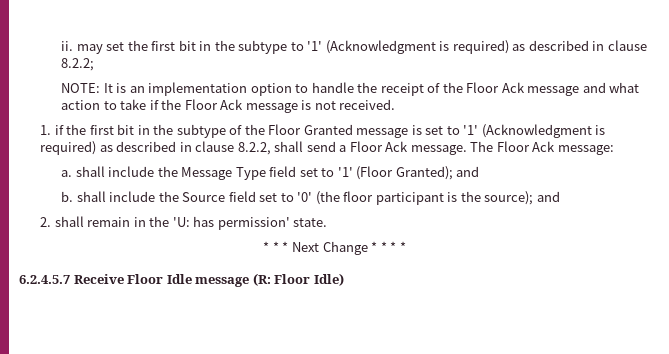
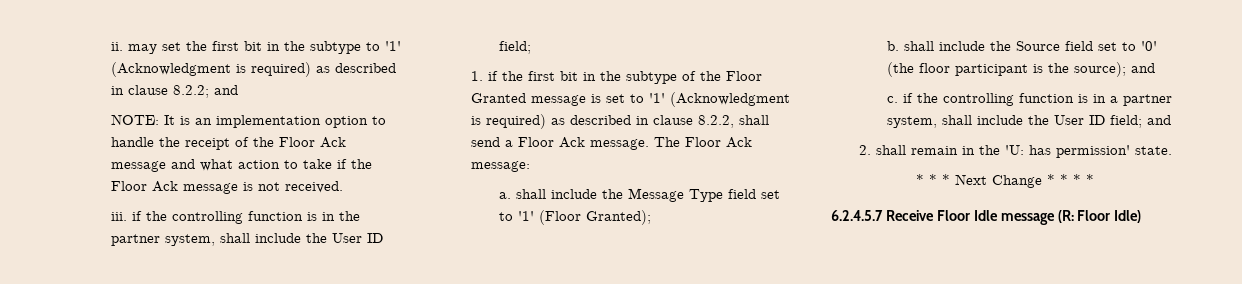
- ii. may set the first bit in the subtype to '1' (Acknowledgment is required) as described in clause 8.2.2;
+ ii. may set the first bit in the subtype to '1' (Acknowledgment is required) as described in clause 8.2.2; and
+ iii. if the controlling function is in the partner system, shall include the User ID field;
- a. shall include the Message Type field set to '1' (Floor Granted); and
+ a. shall include the Message Type field set to '1' (Floor Granted);
+ c. if the controlling function is in a partner system, shall include the User ID field; and

